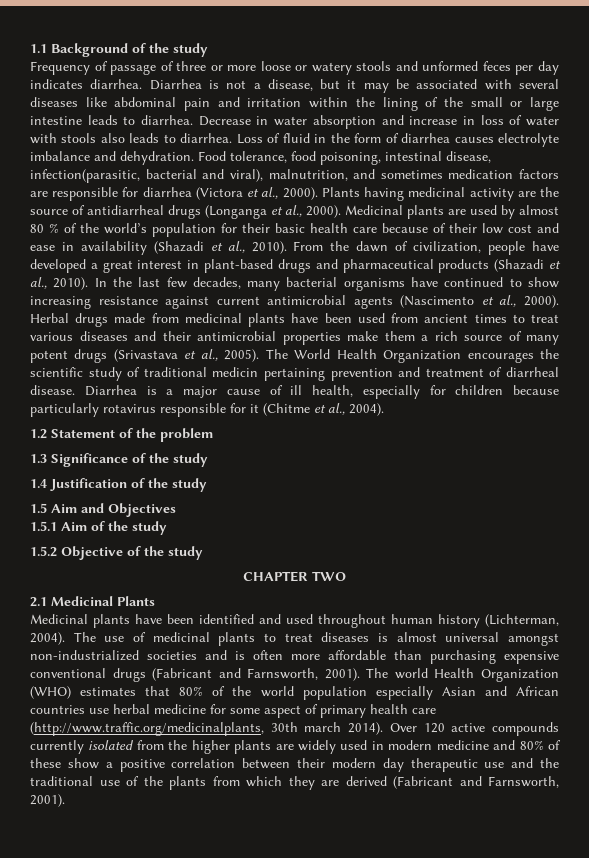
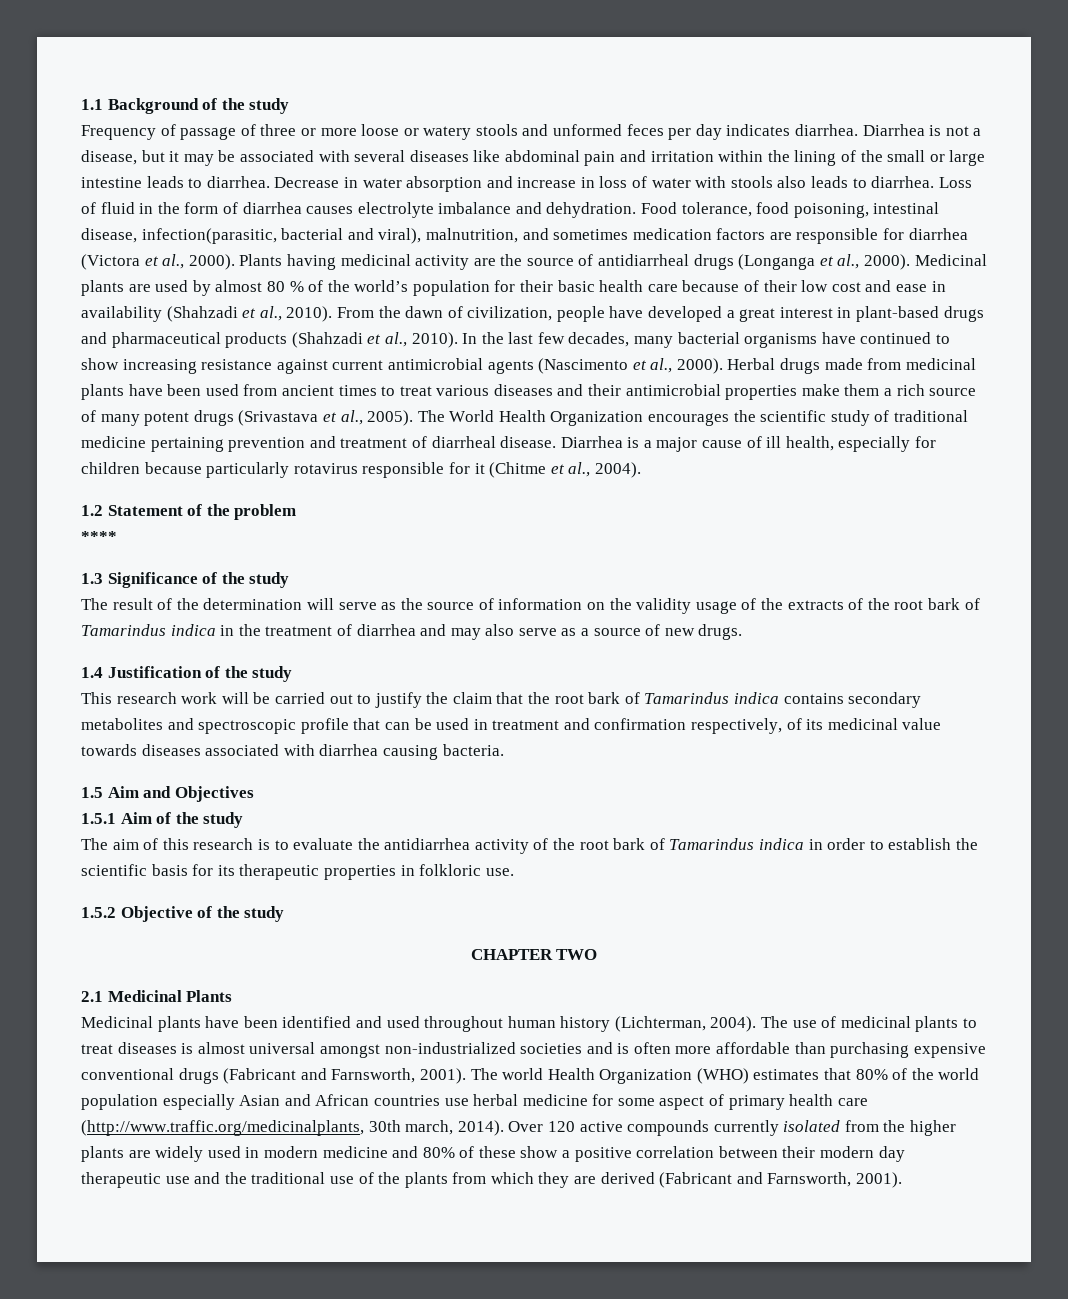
- Medicinal plants are used by almost 80 % of the world’s population for their basic health care because of their low cost and ease in availability (Shazadi et al., 2010).
+ Medicinal plants are used by almost 80 % of the world’s population for their basic health care because of their low cost and ease in availability (Shahzadi et al., 2010).
- From the dawn of civilization, people have developed a great interest in plant-based drugs and pharmaceutical products (Shazadi et al., 2010).
+ From the dawn of civilization, people have developed a great interest in plant-based drugs and pharmaceutical products (Shahzadi et al., 2010).
- The World Health Organization encourages the scientific study of traditional medicin pertaining prevention and treatment of diarrheal disease.
+ The World Health Organization encourages the scientific study of traditional medicine pertaining prevention and treatment of diarrheal disease.
+ ****
+ The result of the determination will serve as the source of information on the validity usage of the extracts of the root bark of Tamarindus indica in the treatment of diarrhea and may also serve as a source of new drugs.
+ This research work will be carried out to justify the claim that the root bark of Tamarindus indica contains secondary metabolites and spectroscopic profile that can be used in treatment and confirmation respectively, of its medicinal value towards diseases associated with diarrhea causing bacteria.
+ The aim of this research is to evaluate the antidiarrhea activity of the root bark of Tamarindus indica in order to establish the scientific basis for its therapeutic properties in folkloric use.
- The world Health Organization (WHO) estimates that 80% of the world population especially Asian and African countries use herbal medicine for some aspect of primary health care (http://www.traffic.org/medicinalplants, 30th march 2014).
+ The world Health Organization (WHO) estimates that 80% of the world population especially Asian and African countries use herbal medicine for some aspect of primary health care (http://www.traffic.org/medicinalplants, 30th march, 2014).

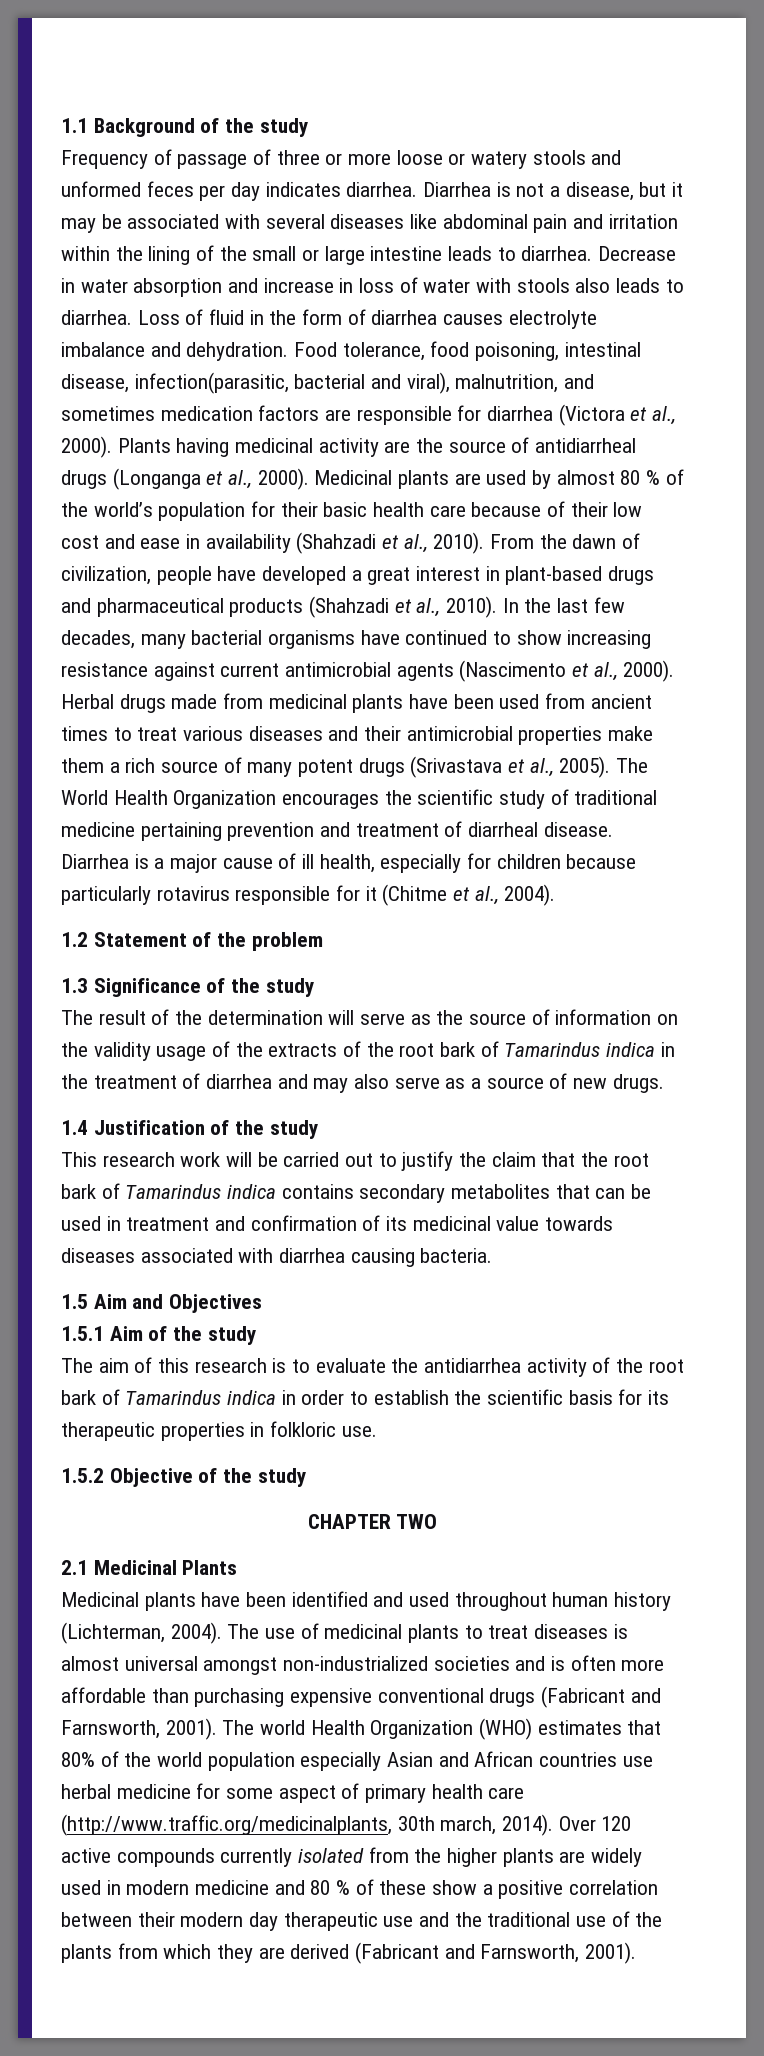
- ****
- This research work will be carried out to justify the claim that the root bark of Tamarindus indica contains secondary metabolites and spectroscopic profile that can be used in treatment and confirmation respectively, of its medicinal value towards diseases associated with diarrhea causing bacteria.
+ This research work will be carried out to justify the claim that the root bark of Tamarindus indica contains secondary metabolites that can be used in treatment and confirmation of its medicinal value towards diseases associated with diarrhea causing bacteria.
- Over 120 active compounds currently isolated from the higher plants are widely used in modern medicine and 80% of these show a positive correlation between their modern day therapeutic use and the traditional use of the plants from which they are derived (Fabricant and Farnsworth, 2001).
+ Over 120 active compounds currently isolated from the higher plants are widely used in modern medicine and 80 % of these show a positive correlation between their modern day therapeutic use and the traditional use of the plants from which they are derived (Fabricant and Farnsworth, 2001).

